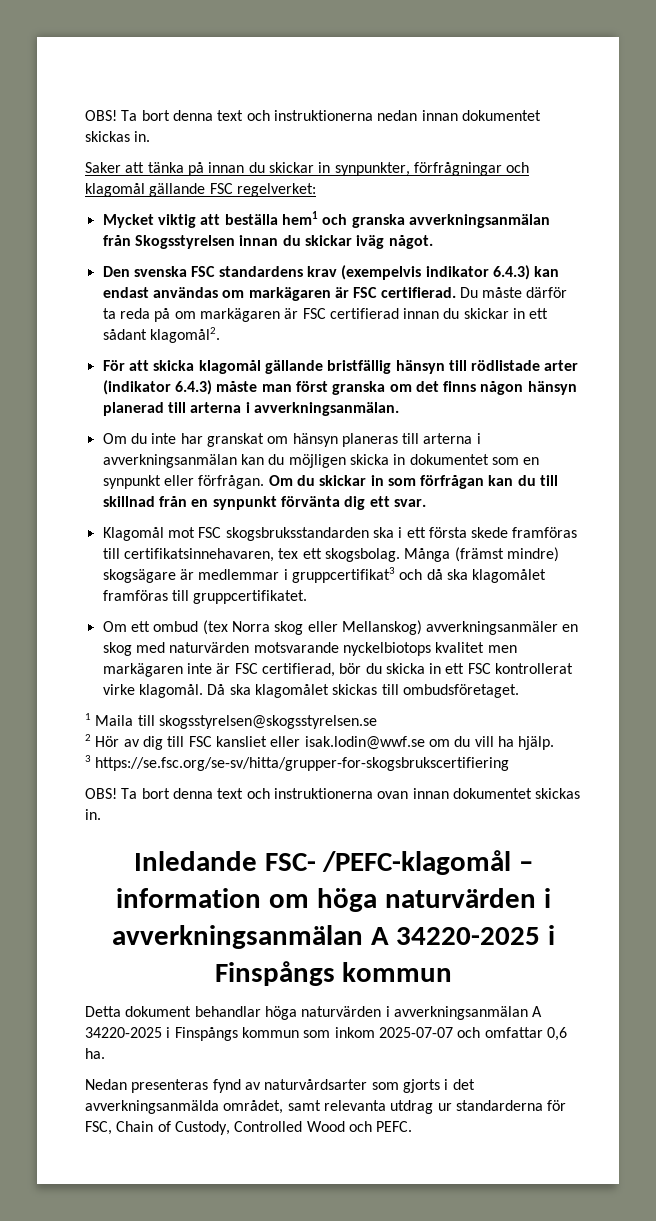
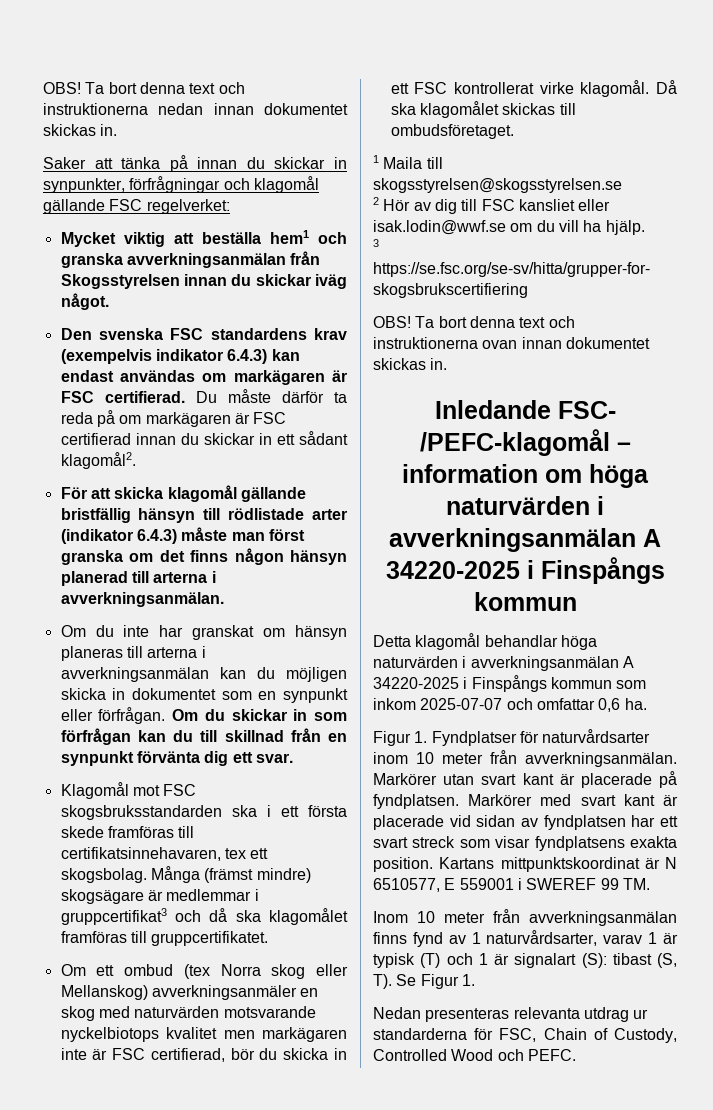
- Detta dokument behandlar höga naturvärden i avverkningsanmälan A 34220-2025 i Finspångs kommun som inkom 2025-07-07 och omfattar 0,6 ha.
+ Detta klagomål behandlar höga naturvärden i avverkningsanmälan A 34220-2025 i Finspångs kommun som inkom 2025-07-07 och omfattar 0,6 ha.
- Nedan presenteras fynd av naturvårdsarter som gjorts i det avverkningsanmälda området, samt relevanta utdrag ur standarderna för FSC, Chain of Custody, Controlled Wood och PEFC.
+ Figur 1. Fyndplatser för naturvårdsarter inom 10 meter från avverkningsanmälan. Markörer utan svart kant är placerade på fyndplatsen. Markörer med svart kant är placerade vid sidan av fyndplatsen har ett svart streck som visar fyndplatsens exakta position. Kartans mittpunktskoordinat är N 6510577, E 559001 i SWEREF 99 TM.
+ Inom 10 meter från avverkningsanmälan finns fynd av 1 naturvårdsarter, varav 1 är typisk (T) och 1 är signalart (S): tibast (S, T). Se Figur 1.
+ Nedan presenteras relevanta utdrag ur standarderna för FSC, Chain of Custody, Controlled Wood och PEFC.

